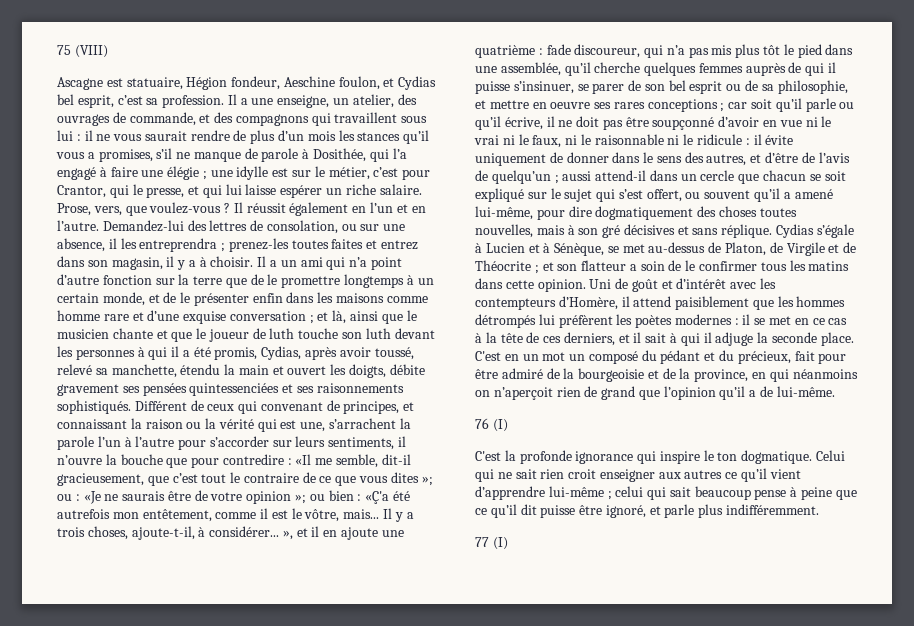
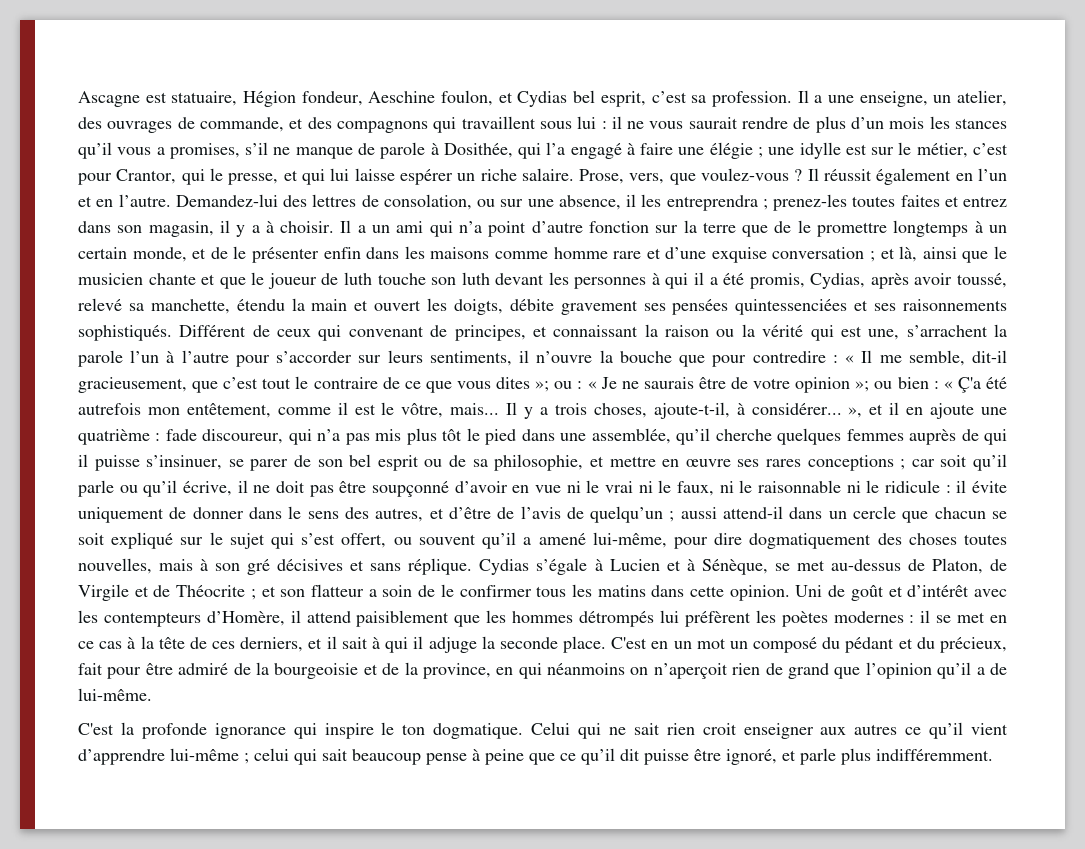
- 75 (VIII)
- «Il me semble, dit-il gracieusement, que c’est tout le contraire de ce que vous dites »;
+ « Il me semble, dit-il gracieusement, que c’est tout le contraire de ce que vous dites »;
- «Je ne saurais être de votre opinion »;
+ « Je ne saurais être de votre opinion »;
- «Ç'a été autrefois mon entêtement, comme il est le vôtre, mais...
+ « Ç'a été autrefois mon entêtement, comme il est le vôtre, mais...
- fade discoureur, qui n’a pas mis plus tôt le pied dans une assemblée, qu’il cherche quelques femmes auprès de qui il puisse s’insinuer, se parer de son bel esprit ou de sa philosophie, et mettre en oeuvre ses rares conceptions ;
+ fade discoureur, qui n’a pas mis plus tôt le pied dans une assemblée, qu’il cherche quelques femmes auprès de qui il puisse s’insinuer, se parer de son bel esprit ou de sa philosophie, et mettre en œuvre ses rares conceptions ;
- 76 (I)
- 77 (I)

